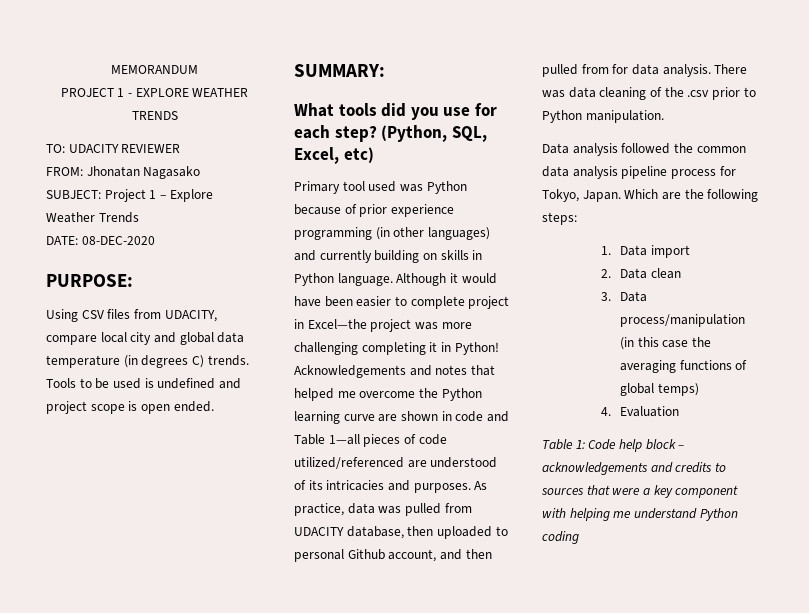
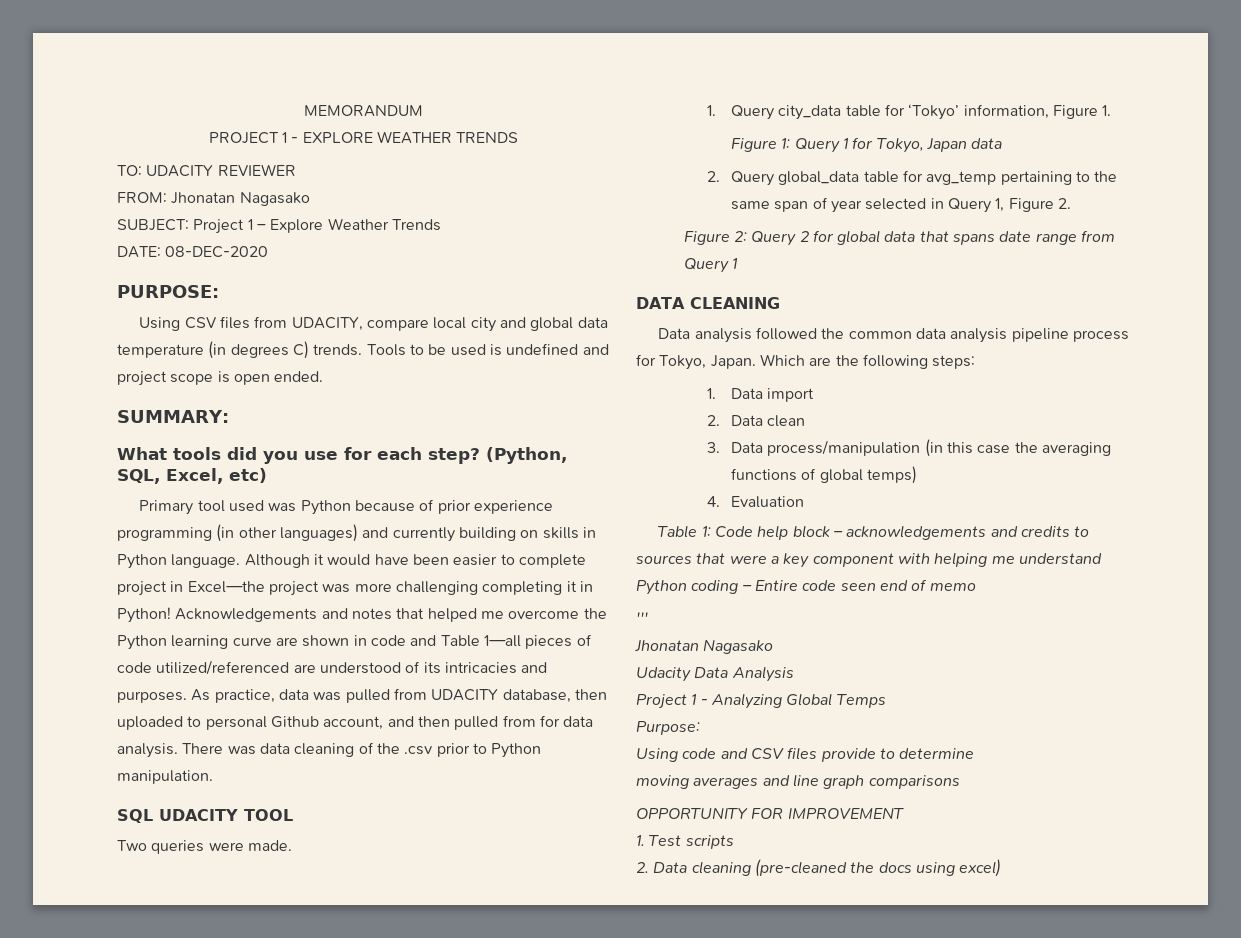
+ SQL UDACITY TOOL
+ Two queries were made.
+ 1. Query city_data table for ‘Tokyo’ information, Figure 1.
+ Figure 1: Query 1 for Tokyo, Japan data
+ 2. Query global_data table for avg_temp pertaining to the same span of year selected in Query 1, Figure 2.
+ Figure 2: Query 2 for global data that spans date range from Query 1
+ DATA CLEANING
- Table 1: Code help block – acknowledgements and credits to sources that were a key component with helping me understand Python coding
+ Table 1: Code help block – acknowledgements and credits to sources that were a key component with helping me understand Python coding – Entire code seen end of memo
+ '''
+ Jhonatan Nagasako
+ Udacity Data Analysis
+ Project 1 - Analyzing Global Temps
+ Purpose:
+ Using code and CSV files provide to determine
+ moving averages and line graph comparisons
+ OPPORTUNITY FOR IMPROVEMENT
+ 1. Test scripts
+ 2. Data cleaning (pre-cleaned the docs using excel)

